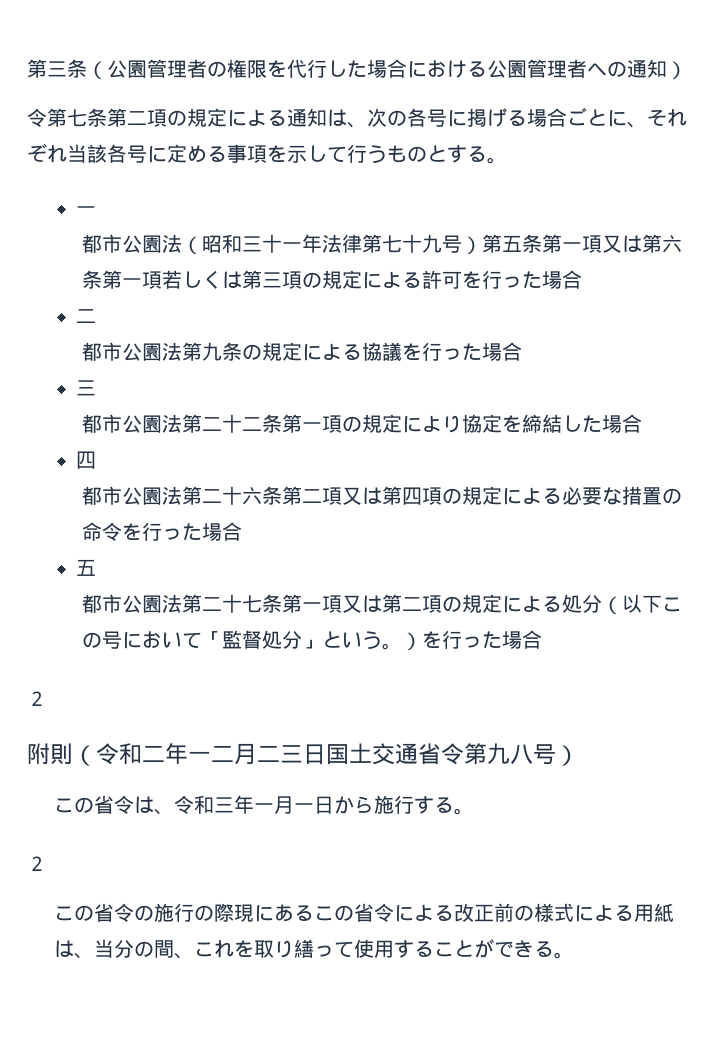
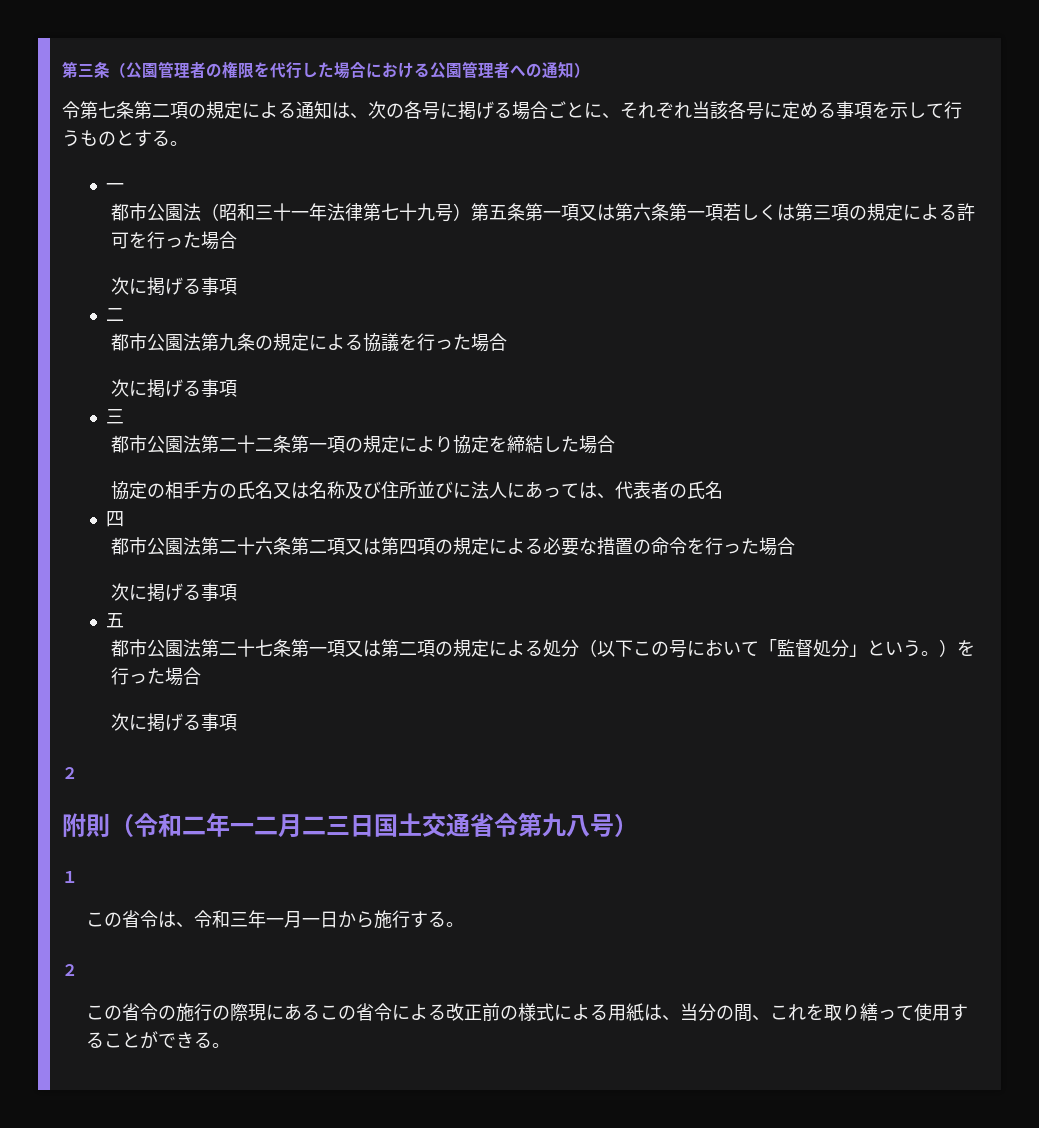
  都市公園法（昭和三十一年法律第七十九号）第五条第一項又は第六条第一項若しくは第三項の規定による許可を行った場合
+ 次に掲げる事項
  都市公園法第九条の規定による協議を行った場合
+ 次に掲げる事項
+ 協定の相手方の氏名又は名称及び住所並びに法人にあっては、代表者の氏名
  都市公園法第二十六条第二項又は第四項の規定による必要な措置の命令を行った場合
+ 次に掲げる事項
  都市公園法第二十七条第一項又は第二項の規定による処分（以下この号において「監督処分」という。）を行った場合
+ 次に掲げる事項
+ １

